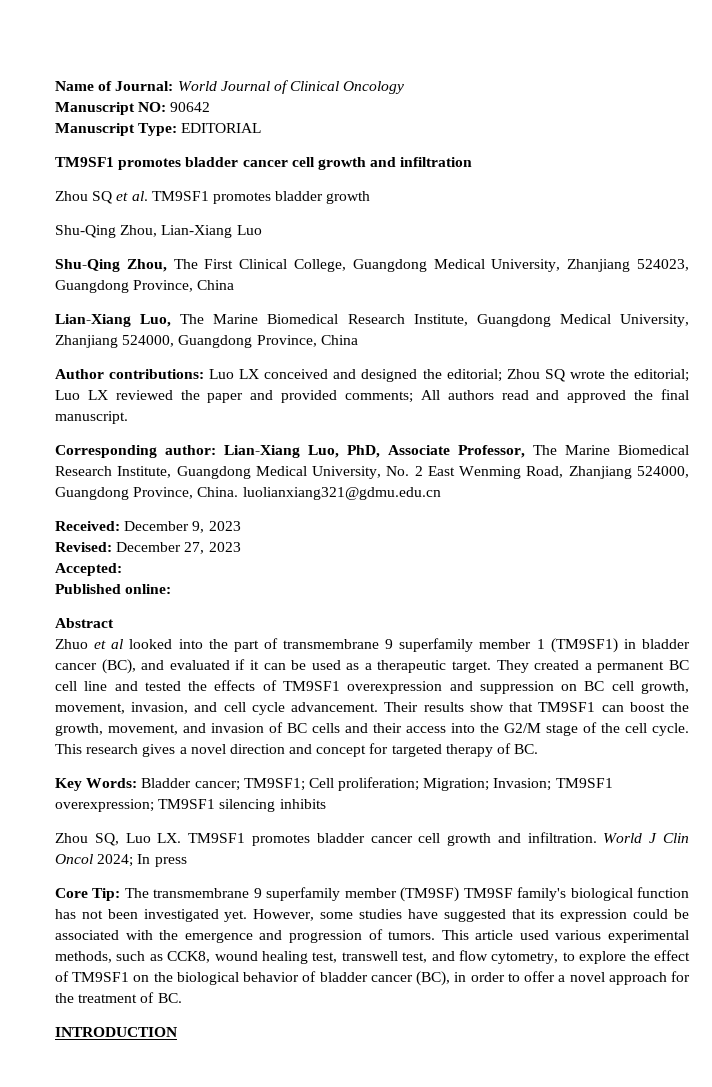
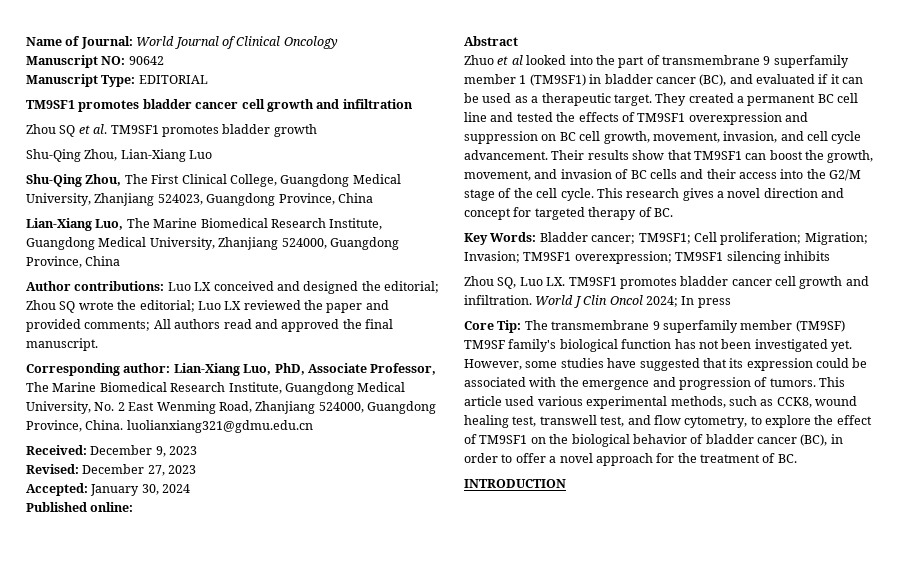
- Accepted:
+ Accepted: January 30, 2024

